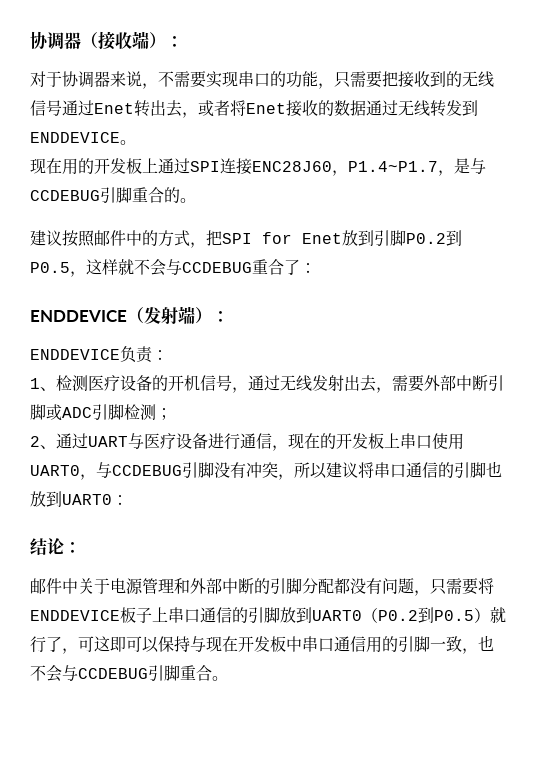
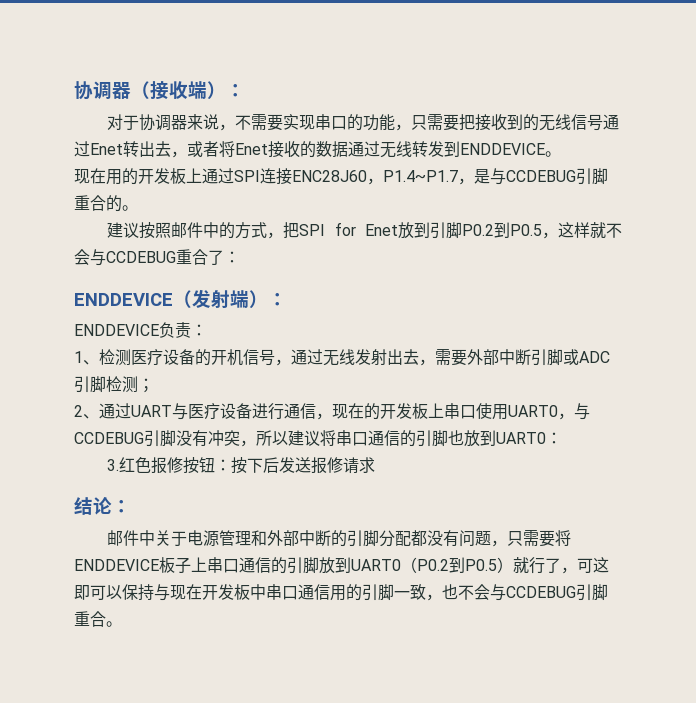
+ 3.红色报修按钮：按下后发送报修请求

